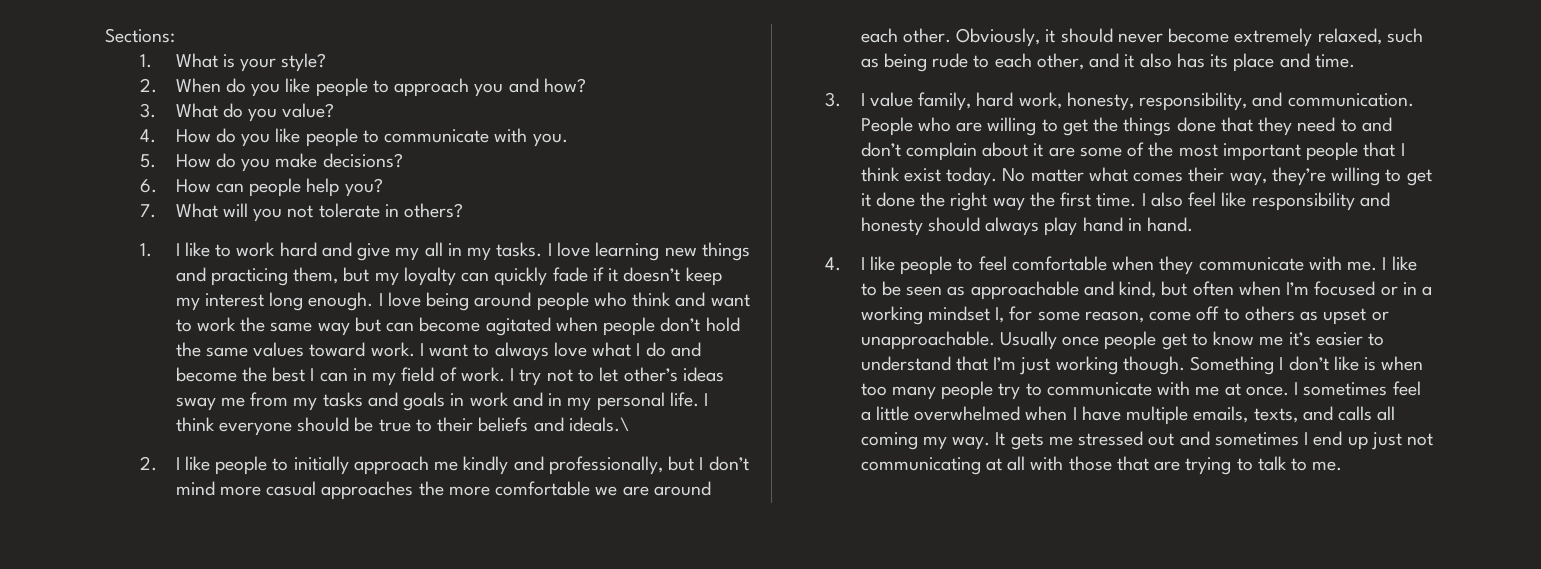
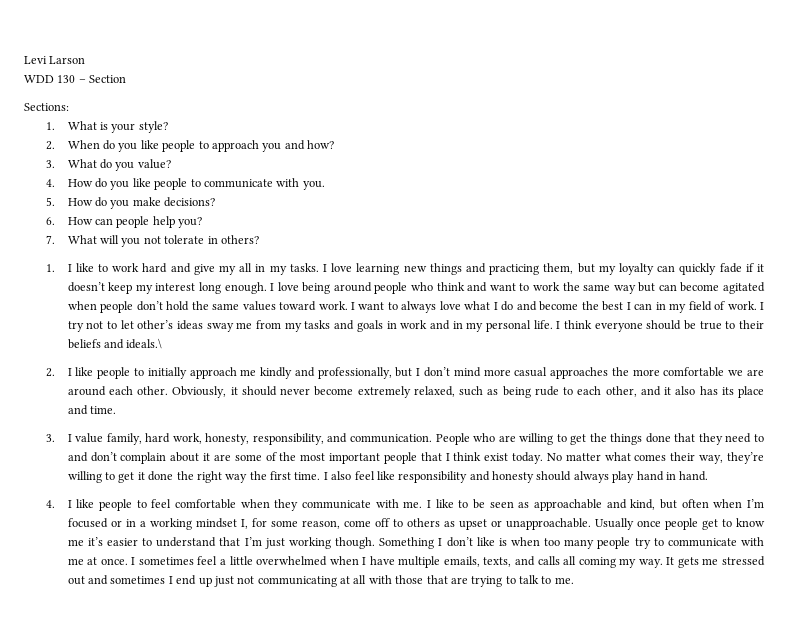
+ Levi Larson
+ WDD 130 – Section

